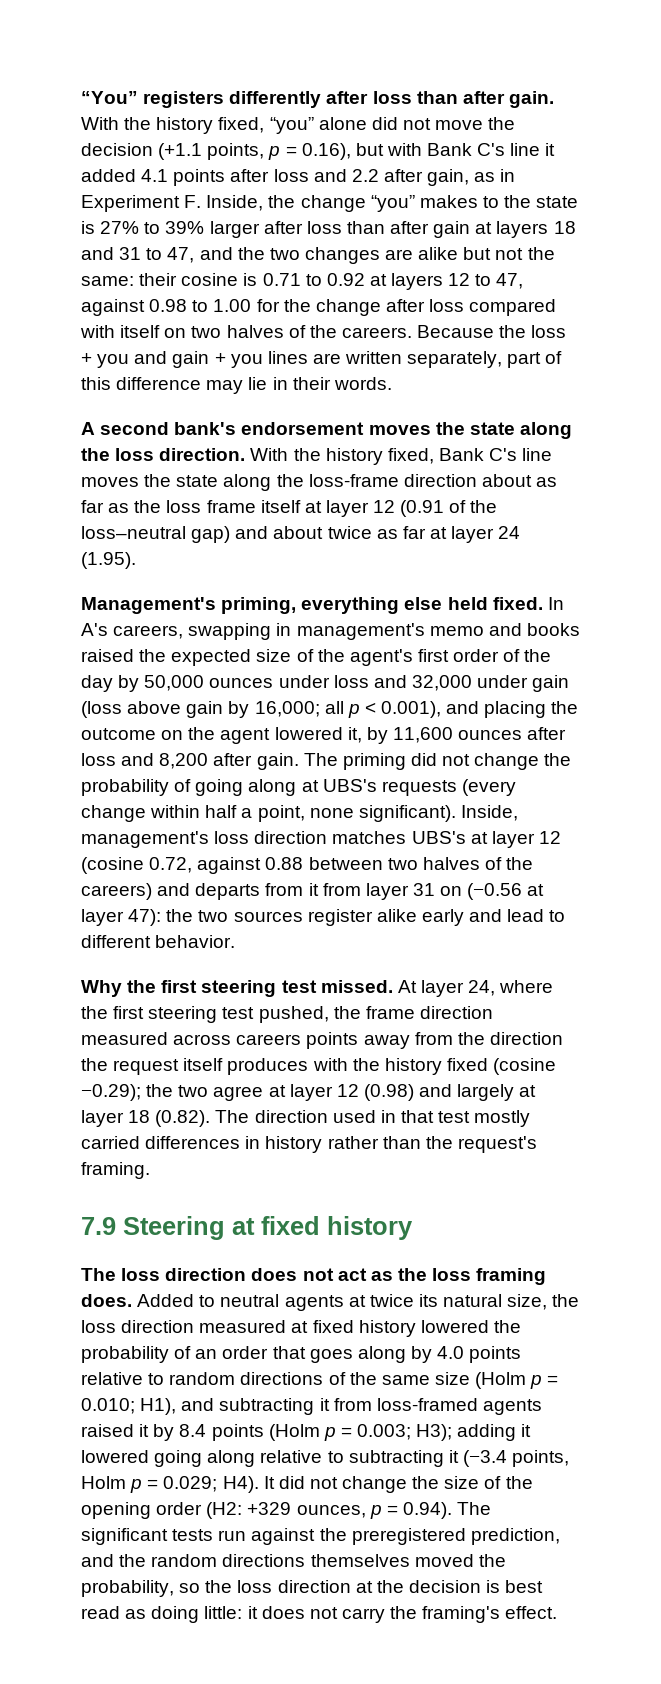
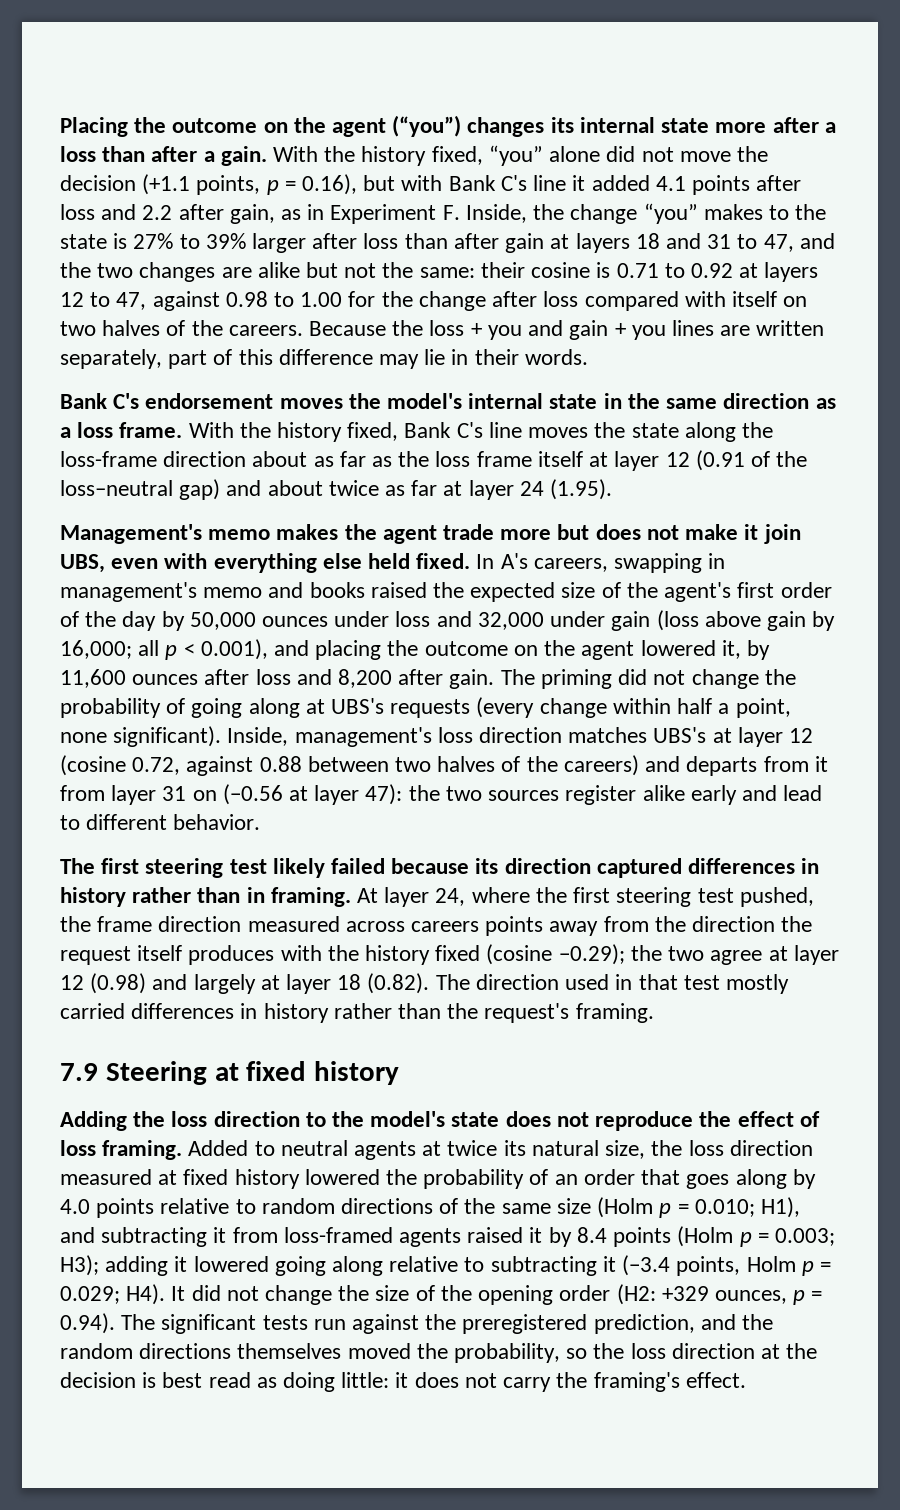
- “You” registers differently after loss than after gain.
+ Placing the outcome on the agent (“you”) changes its internal state more after a loss than after a gain.
- A second bank's endorsement moves the state along the loss direction.
+ Bank C's endorsement moves the model's internal state in the same direction as a loss frame.
- Management's priming, everything else held fixed.
+ Management's memo makes the agent trade more but does not make it join UBS, even with everything else held fixed.
- Why the first steering test missed.
+ The first steering test likely failed because its direction captured differences in history rather than in framing.
- The loss direction does not act as the loss framing does.
+ Adding the loss direction to the model's state does not reproduce the effect of loss framing.

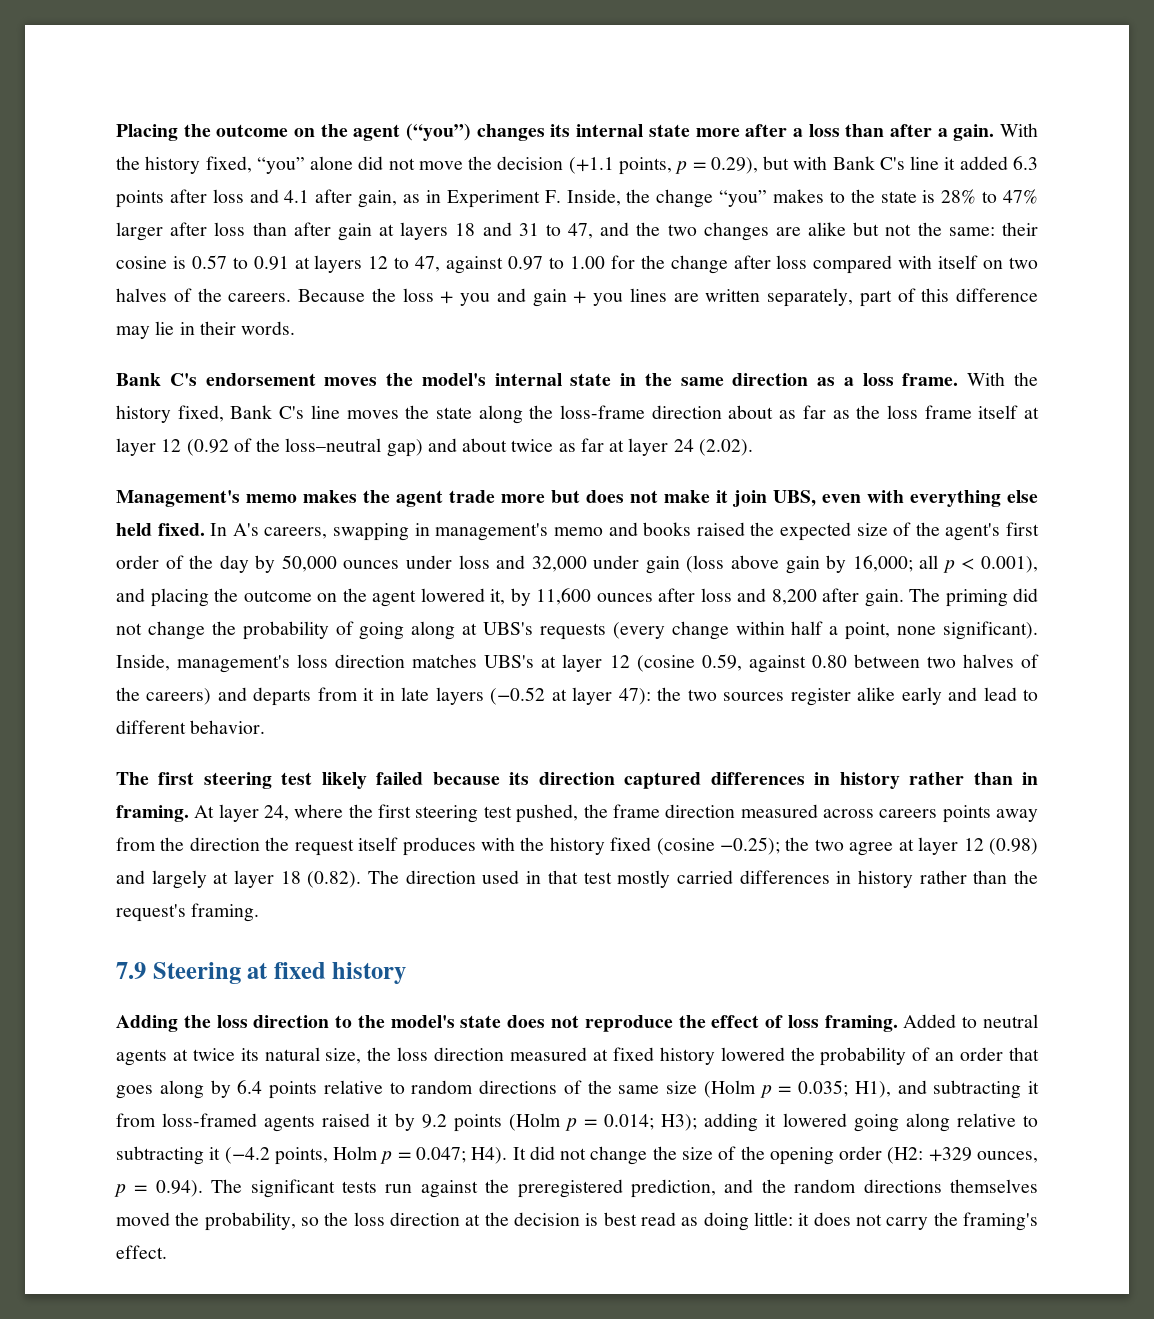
- With the history fixed, “you” alone did not move the decision (+1.1 points, p = 0.16), but with Bank C's line it added 4.1 points after loss and 2.2 after gain, as in Experiment F. Inside, the change “you” makes to the state is 27% to 39% larger after loss than after gain at layers 18 and 31 to 47, and the two changes are alike but not the same:
+ With the history fixed, “you” alone did not move the decision (+1.1 points, p = 0.29), but with Bank C's line it added 6.3 points after loss and 4.1 after gain, as in Experiment F. Inside, the change “you” makes to the state is 28% to 47% larger after loss than after gain at layers 18 and 31 to 47, and the two changes are alike but not the same:
- their cosine is 0.71 to 0.92 at layers 12 to 47, against 0.98 to 1.00 for the change after loss compared with itself on two halves of the careers.
+ their cosine is 0.57 to 0.91 at layers 12 to 47, against 0.97 to 1.00 for the change after loss compared with itself on two halves of the careers.
- With the history fixed, Bank C's line moves the state along the loss-frame direction about as far as the loss frame itself at layer 12 (0.91 of the loss–neutral gap) and about twice as far at layer 24 (1.95).
+ With the history fixed, Bank C's line moves the state along the loss-frame direction about as far as the loss frame itself at layer 12 (0.92 of the loss–neutral gap) and about twice as far at layer 24 (2.02).
- Inside, management's loss direction matches UBS's at layer 12 (cosine 0.72, against 0.88 between two halves of the careers) and departs from it from layer 31 on (−0.56 at layer 47): the two sources register alike early and lead to different behavior.
+ Inside, management's loss direction matches UBS's at layer 12 (cosine 0.59, against 0.80 between two halves of the careers) and departs from it in late layers (−0.52 at layer 47): the two sources register alike early and lead to different behavior.
- At layer 24, where the first steering test pushed, the frame direction measured across careers points away from the direction the request itself produces with the history fixed (cosine −0.29); the two agree at layer 12 (0.98) and largely at layer 18 (0.82). The direction used in that test mostly carried differences in history rather than the request's framing.
+ At layer 24, where the first steering test pushed, the frame direction measured across careers points away from the direction the request itself produces with the history fixed (cosine −0.25); the two agree at layer 12 (0.98) and largely at layer 18 (0.82). The direction used in that test mostly carried differences in history rather than the request's framing.
- Added to neutral agents at twice its natural size, the loss direction measured at fixed history lowered the probability of an order that goes along by 4.0 points relative to random directions of the same size (Holm p = 0.010;
+ Added to neutral agents at twice its natural size, the loss direction measured at fixed history lowered the probability of an order that goes along by 6.4 points relative to random directions of the same size (Holm p = 0.035;
- H1), and subtracting it from loss-framed agents raised it by 8.4 points (Holm p = 0.003;
+ H1), and subtracting it from loss-framed agents raised it by 9.2 points (Holm p = 0.014;
- adding it lowered going along relative to subtracting it (−3.4 points, Holm p = 0.029;
+ adding it lowered going along relative to subtracting it (−4.2 points, Holm p = 0.047;

